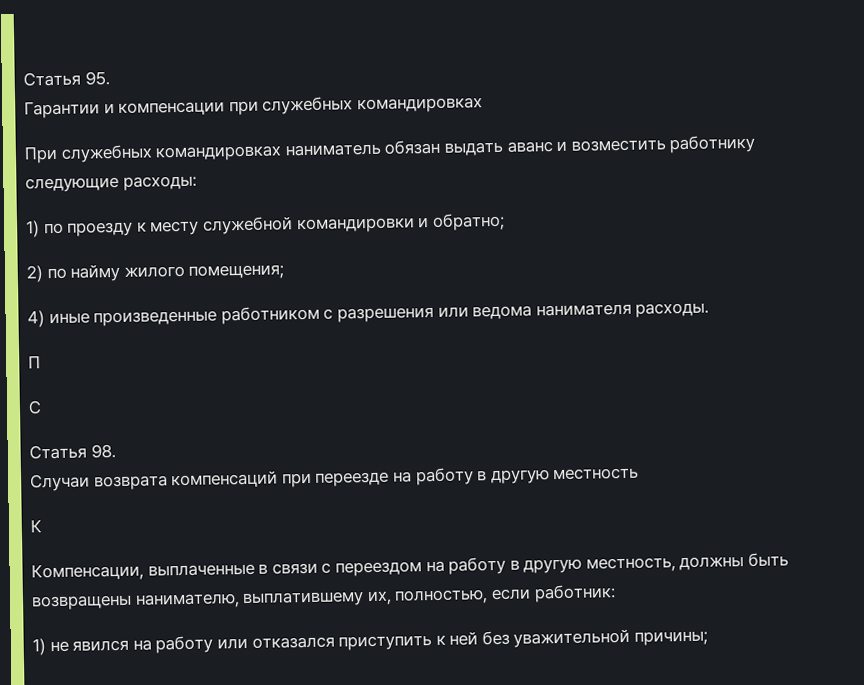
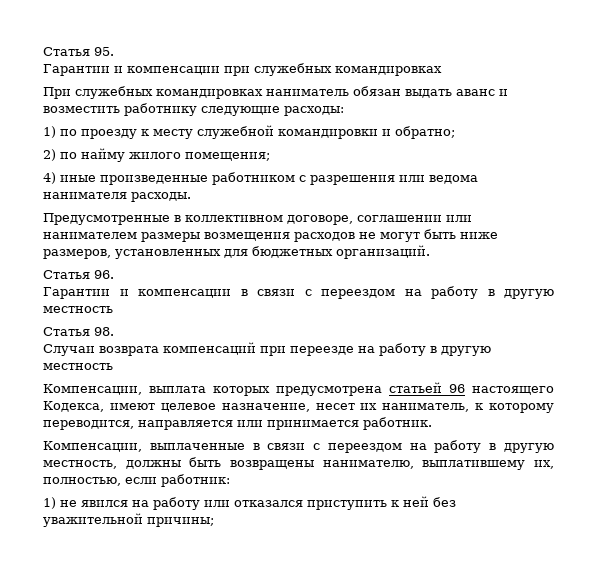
- П
- С
+ Предусмотренные в коллективном договоре, соглашении или нанимателем размеры возмещения расходов не могут быть ниже размеров, установленных для бюджетных организаций.
+ Статья 96.
+ Гарантии и компенсации в связи с переездом на работу в другую местность
- К
+ Компенсации, выплата которых предусмотрена статьей 96 настоящего Кодекса, имеют целевое назначение, несет их наниматель, к которому переводится, направляется или принимается работник.

